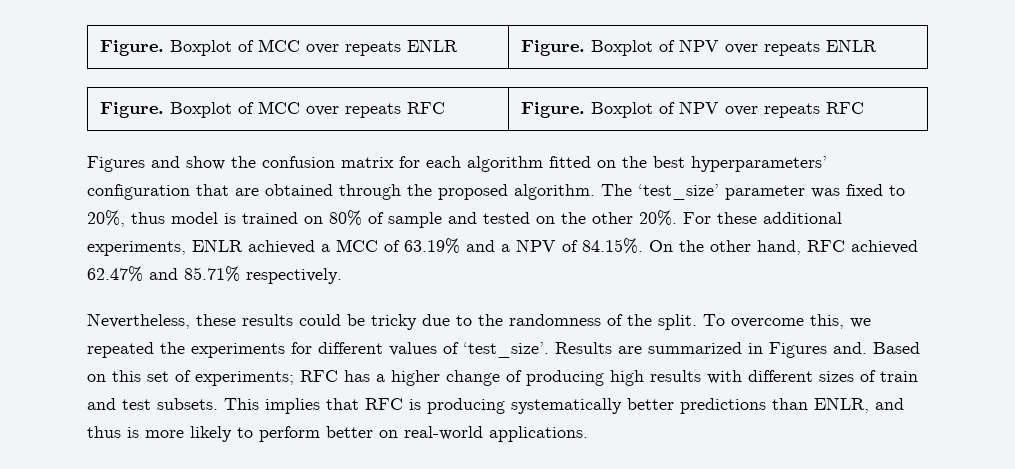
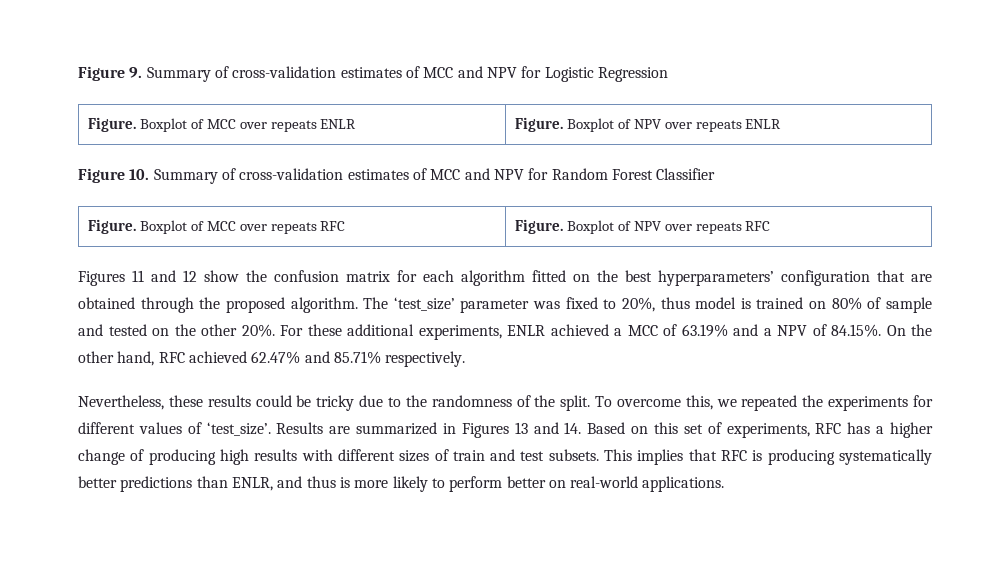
+ Figure 9. Summary of cross-validation estimates of MCC and NPV for Logistic Regression
+ Figure 10. Summary of cross-validation estimates of MCC and NPV for Random Forest Classifier
- Figures and show the confusion matrix for each algorithm fitted on the best hyperparameters’ configuration that are obtained through the proposed algorithm.
+ Figures 11 and 12 show the confusion matrix for each algorithm fitted on the best hyperparameters’ configuration that are obtained through the proposed algorithm.
- Results are summarized in Figures and. Based on this set of experiments; RFC has a higher change of producing high results with different sizes of train and test subsets.
+ Results are summarized in Figures 13 and 14. Based on this set of experiments, RFC has a higher change of producing high results with different sizes of train and test subsets.

